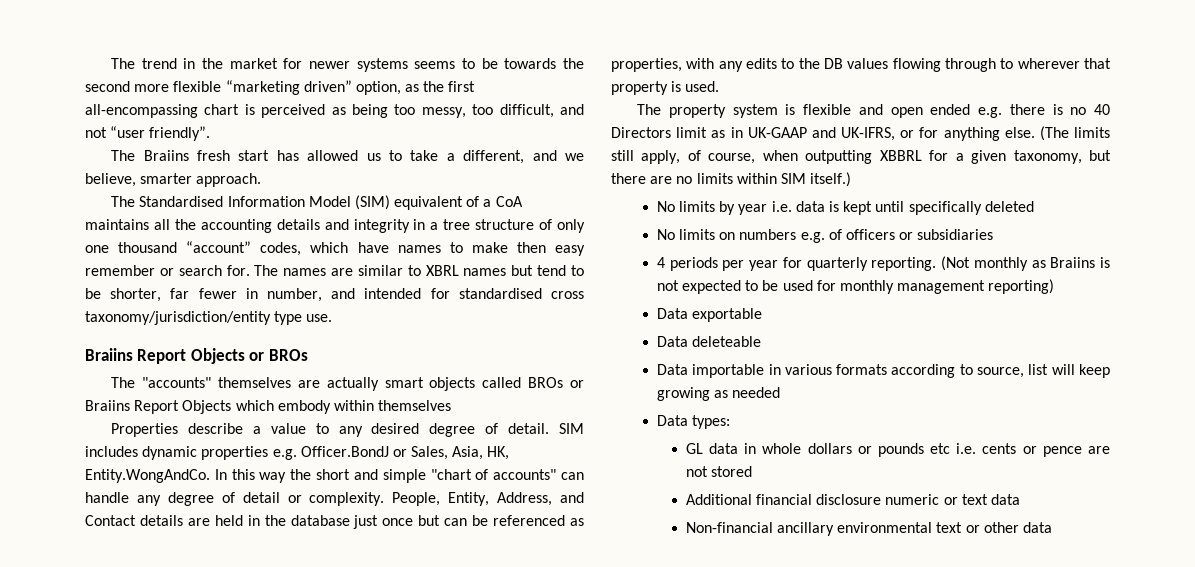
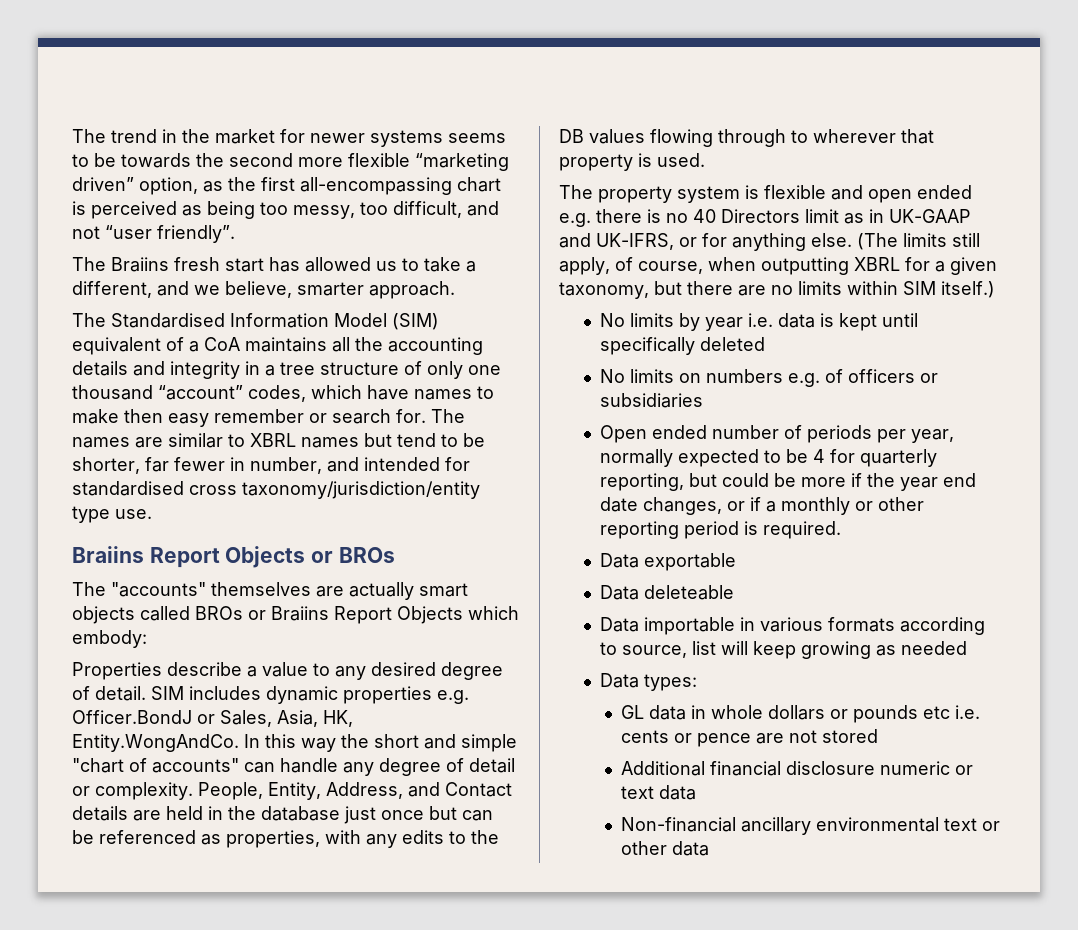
- The "accounts" themselves are actually smart objects called BROs or Braiins Report Objects which embody within themselves
+ The "accounts" themselves are actually smart objects called BROs or Braiins Report Objects which embody:
- (The limits still apply, of course, when outputting XBBRL for a given taxonomy, but there are no limits within SIM itself.)
+ (The limits still apply, of course, when outputting XBRL for a given taxonomy, but there are no limits within SIM itself.)
- 4 periods per year for quarterly reporting. (Not monthly as Braiins is not expected to be used for monthly management reporting)
+ Open ended number of periods per year, normally expected to be 4 for quarterly reporting, but could be more if the year end date changes, or if a monthly or other reporting period is required.

